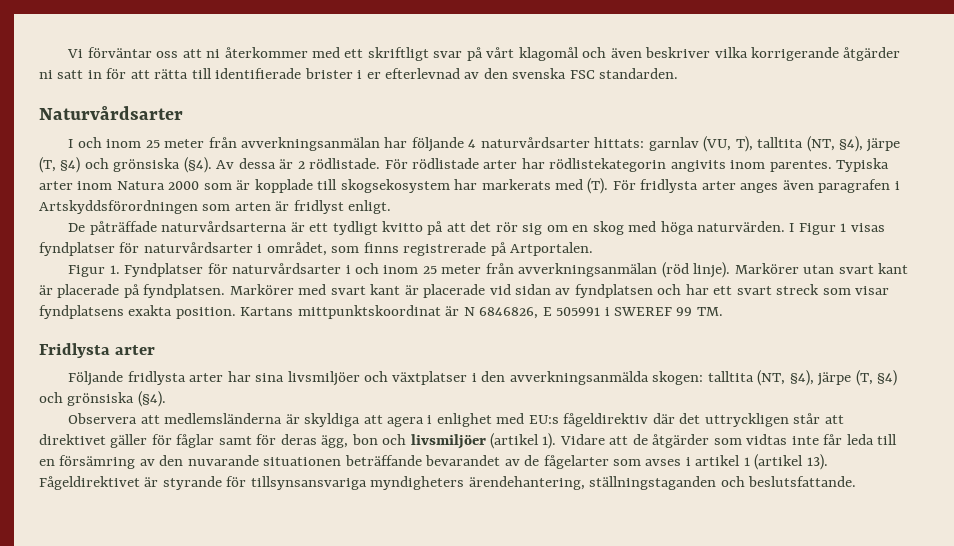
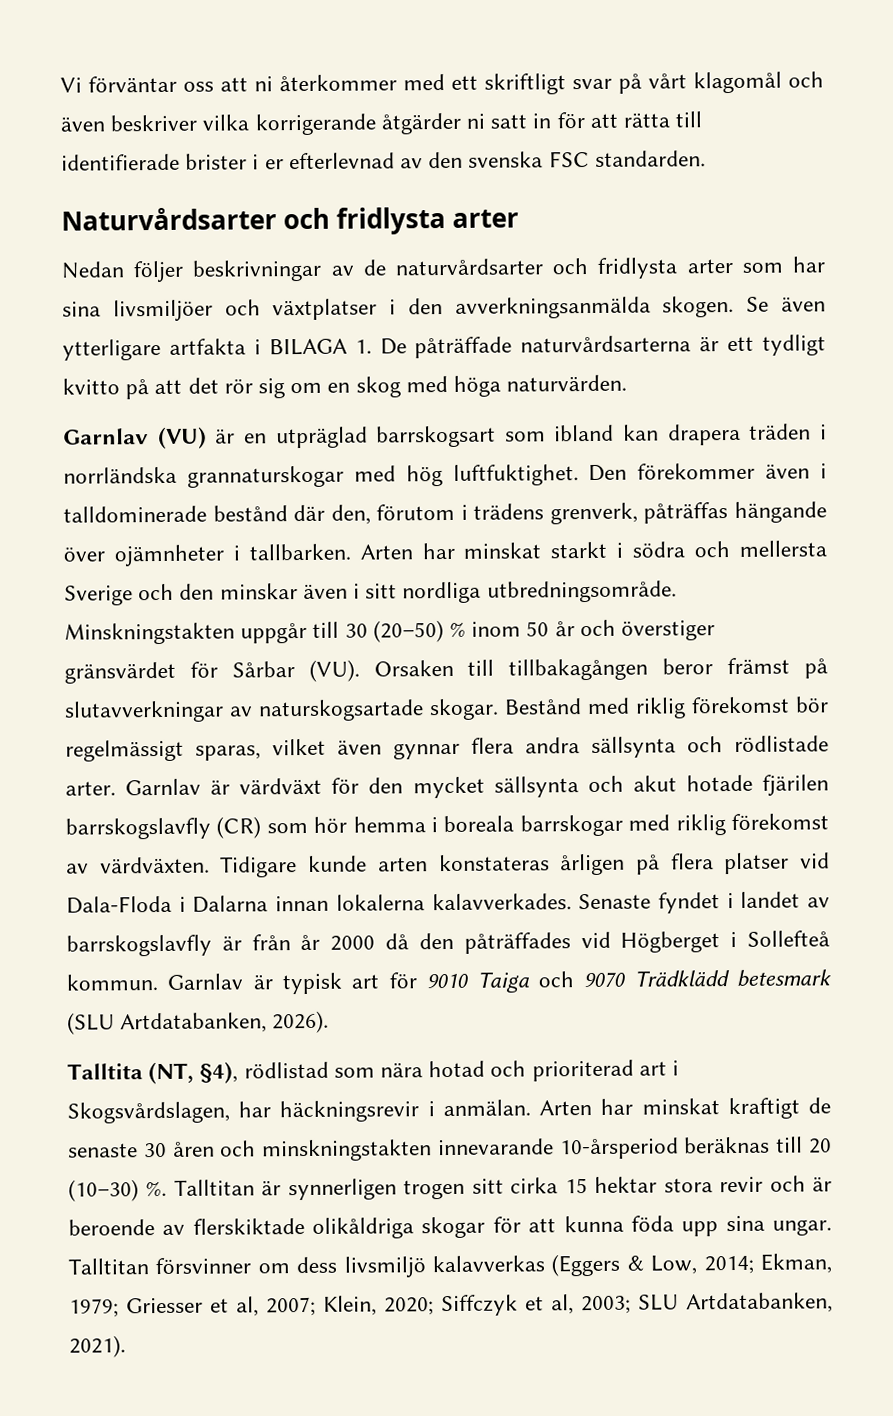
- Naturvårdsarter
- I och inom 25 meter från avverkningsanmälan har följande 4 naturvårdsarter hittats: garnlav (VU, T), talltita (NT, §4), järpe (T, §4) och grönsiska (§4). Av dessa är 2 rödlistade. För rödlistade arter har rödlistekategorin angivits inom parentes. Typiska arter inom Natura 2000 som är kopplade till skogsekosystem har markerats med (T). För fridlysta arter anges även paragrafen i Artskyddsförordningen som arten är fridlyst enligt.
- De påträffade naturvårdsarterna är ett tydligt kvitto på att det rör sig om en skog med höga naturvärden. I Figur 1 visas fyndplatser för naturvårdsarter i området, som finns registrerade på Artportalen.
- Figur 1. Fyndplatser för naturvårdsarter i och inom 25 meter från avverkningsanmälan (röd linje). Markörer utan svart kant är placerade på fyndplatsen. Markörer med svart kant är placerade vid sidan av fyndplatsen och har ett svart streck som visar fyndplatsens exakta position. Kartans mittpunktskoordinat är N 6846826, E 505991 i SWEREF 99 TM.
- Fridlysta arter
- Följande fridlysta arter har sina livsmiljöer och växtplatser i den avverkningsanmälda skogen: talltita (NT, §4), järpe (T, §4) och grönsiska (§4).
- Observera att medlemsländerna är skyldiga att agera i enlighet med EU:s fågeldirektiv där det uttryckligen står att direktivet gäller för fåglar samt för deras ägg, bon och livsmiljöer (artikel 1). Vidare att de åtgärder som vidtas inte får leda till en försämring av den nuvarande situationen beträffande bevarandet av de fågelarter som avses i artikel 1 (artikel 13). Fågeldirektivet är styrande för tillsynsansvariga myndigheters ärendehantering, ställningstaganden och beslutsfattande.
+ Naturvårdsarter och fridlysta arter
+ Nedan följer beskrivningar av de naturvårdsarter och fridlysta arter som har sina livsmiljöer och växtplatser i den avverkningsanmälda skogen. Se även ytterligare artfakta i BILAGA 1. De påträffade naturvårdsarterna är ett tydligt kvitto på att det rör sig om en skog med höga naturvärden.
+ Garnlav (VU) är en utpräglad barrskogsart som ibland kan drapera träden i norrländska grannaturskogar med hög luftfuktighet. Den förekommer även i talldominerade bestånd där den, förutom i trädens grenverk, påträffas hängande över ojämnheter i tallbarken. Arten har minskat starkt i södra och mellersta Sverige och den minskar även i sitt nordliga utbredningsområde. Minskningstakten uppgår till 30 (20–50) % inom 50 år och överstiger gränsvärdet för Sårbar (VU). Orsaken till tillbakagången beror främst på slutavverkningar av naturskogsartade skogar. Bestånd med riklig förekomst bör regelmässigt sparas, vilket även gynnar flera andra sällsynta och rödlistade arter. Garnlav är värdväxt för den mycket sällsynta och akut hotade fjärilen barrskogslavfly (CR) som hör hemma i boreala barrskogar med riklig förekomst av värdväxten. Tidigare kunde arten konstateras årligen på flera platser vid Dala-Floda i Dalarna innan lokalerna kalavverkades. Senaste fyndet i landet av barrskogslavfly är från år 2000 då den påträffades vid Högberget i Sollefteå kommun. Garnlav är typisk art för 9010 Taiga och 9070 Trädklädd betesmark (SLU Artdatabanken, 2026).
+ Talltita (NT, §4), rödlistad som nära hotad och prioriterad art i Skogsvårdslagen, har häckningsrevir i anmälan. Arten har minskat kraftigt de senaste 30 åren och minskningstakten innevarande 10-årsperiod beräknas till 20 (10–30) %. Talltitan är synnerligen trogen sitt cirka 15 hektar stora revir och är beroende av flerskiktade olikåldriga skogar för att kunna föda upp sina ungar. Talltitan försvinner om dess livsmiljö kalavverkas (Eggers & Low, 2014; Ekman, 1979; Griesser et al, 2007; Klein, 2020; Siffczyk et al, 2003; SLU Artdatabanken, 2021).

